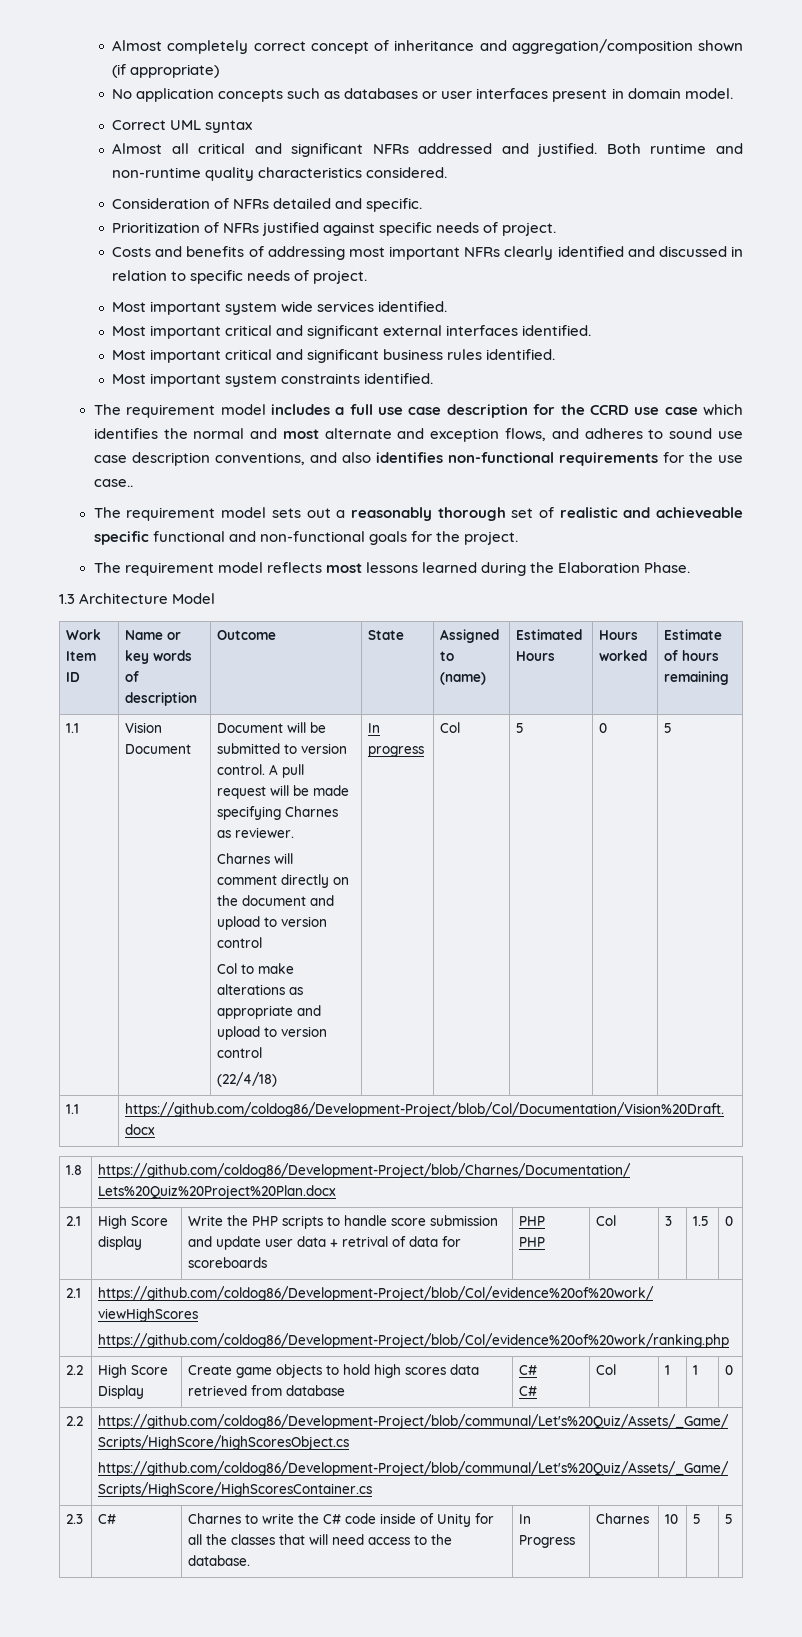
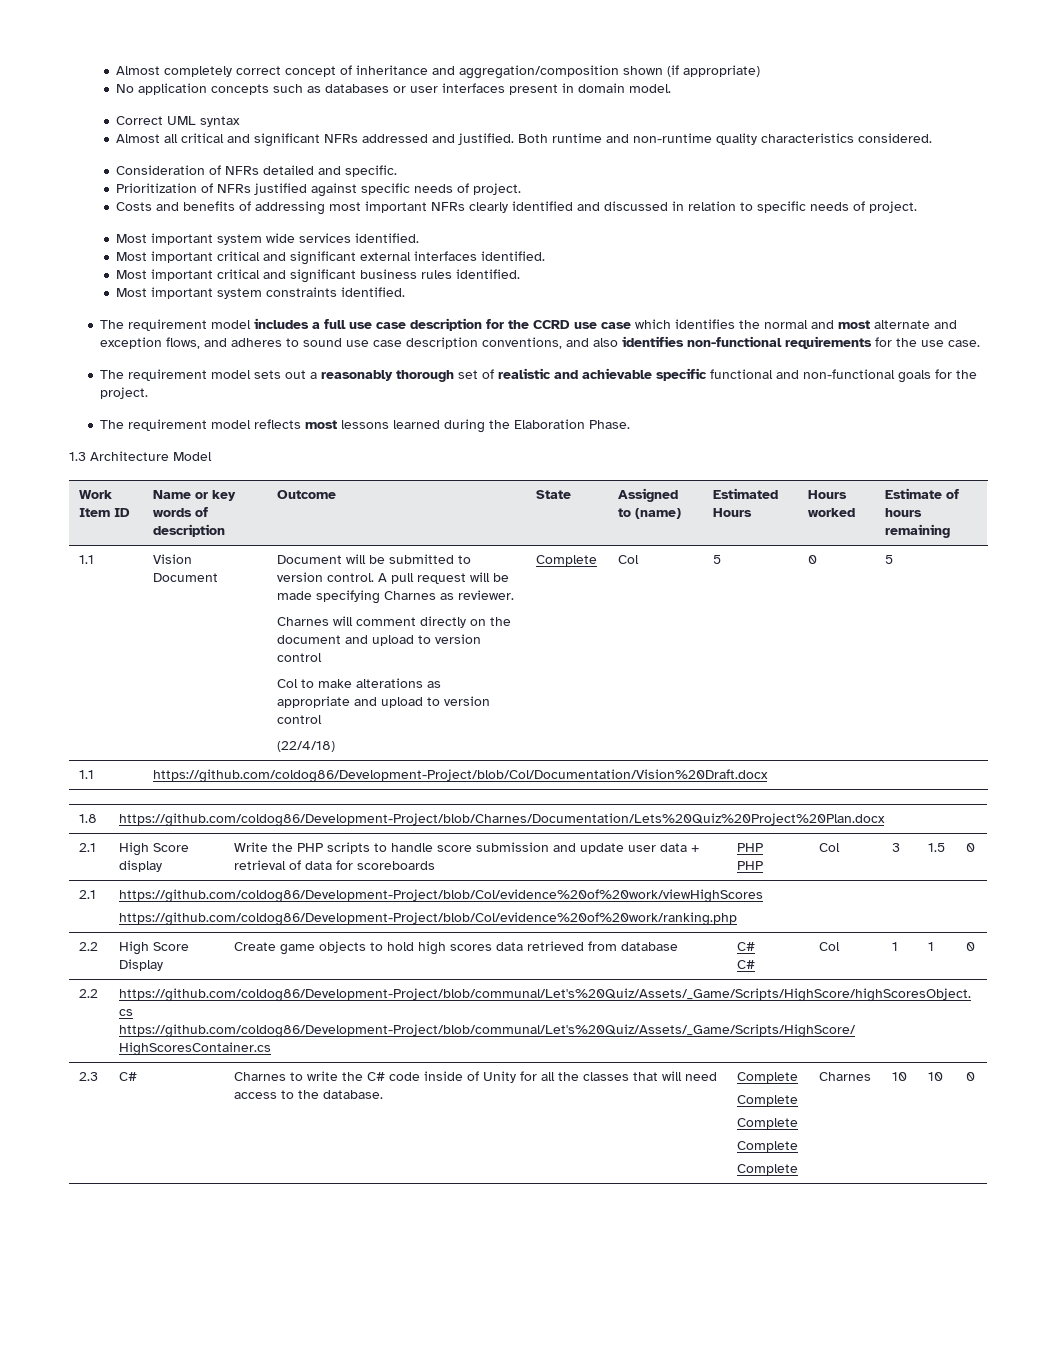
- The requirement model includes a full use case description for the CCRD use case which identifies the normal and most alternate and exception flows, and adheres to sound use case description conventions, and also identifies non-functional requirements for the use case..
+ The requirement model includes a full use case description for the CCRD use case which identifies the normal and most alternate and exception flows, and adheres to sound use case description conventions, and also identifies non-functional requirements for the use case.
- The requirement model sets out a reasonably thorough set of realistic and achieveable specific functional and non-functional goals for the project.
+ The requirement model sets out a reasonably thorough set of realistic and achievable specific functional and non-functional goals for the project.
- (22/4/18) | In progress
+ (22/4/18) | Complete
- 2.1 | High Score display | Write the PHP scripts to handle score submission and update user data + retrival of data for scoreboards | PHP
+ 2.1 | High Score display | Write the PHP scripts to handle score submission and update user data + retrieval of data for scoreboards | PHP
- 2.3 | C# | Charnes to write the C# code inside of Unity for all the classes that will need access to the database. | In Progress | Charnes | 10 | 5 | 5
+ 2.3 | C# | Charnes to write the C# code inside of Unity for all the classes that will need access to the database. | Complete
+ Complete
+ Complete
+ Complete
+ Complete | Charnes | 10 | 10 | 0

